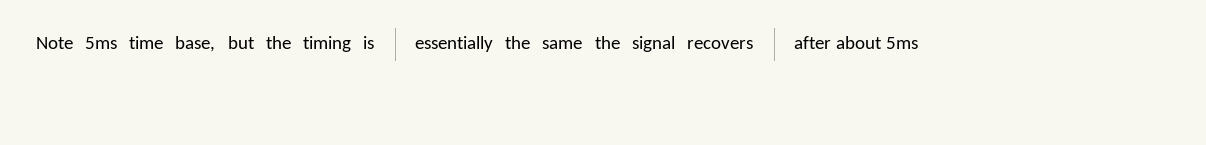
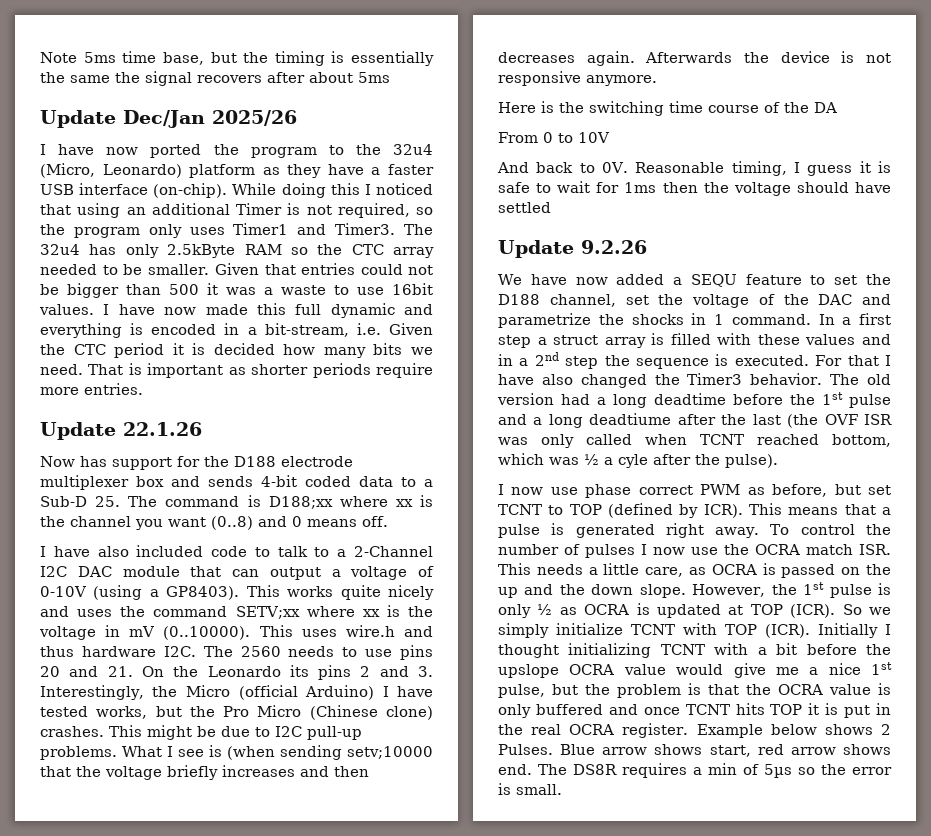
+ Update Dec/Jan 2025/26
+ I have now ported the program to the 32u4 (Micro, Leonardo) platform as they have a faster USB interface (on-chip). While doing this I noticed that using an additional Timer is not required, so the program only uses Timer1 and Timer3. The 32u4 has only 2.5kByte RAM so the CTC array needed to be smaller. Given that entries could not be bigger than 500 it was a waste to use 16bit values. I have now made this full dynamic and everything is encoded in a bit-stream, i.e. Given the CTC period it is decided how many bits we need. That is important as shorter periods require more entries.
+ Update 22.1.26
+ Now has support for the D188 electrode multiplexer box and sends 4-bit coded data to a Sub-D 25. The command is D188;xx where xx is the channel you want (0..8) and 0 means off.
+ I have also included code to talk to a 2-Channel I2C DAC module that can output a voltage of 0-10V (using a GP8403). This works quite nicely and uses the command SETV;xx where xx is the voltage in mV (0..10000). This uses wire.h and thus hardware I2C. The 2560 needs to use pins 20 and 21. On the Leonardo its pins 2 and 3. Interestingly, the Micro (official Arduino) I have tested works, but the Pro Micro (Chinese clone) crashes. This might be due to I2C pull-up problems. What I see is (when sending setv;10000 that the voltage briefly increases and then decreases again. Afterwards the device is not responsive anymore.
+ Here is the switching time course of the DA
+ From 0 to 10V
+ And back to 0V. Reasonable timing, I guess it is safe to wait for 1ms then the voltage should have settled
+ Update 9.2.26
+ We have now added a SEQU feature to set the D188 channel, set the voltage of the DAC and parametrize the shocks in 1 command. In a first step a struct array is filled with these values and in a 2nd step the sequence is executed. For that I have also changed the Timer3 behavior. The old version had a long deadtime before the 1st pulse and a long deadtiume after the last (the OVF ISR was only called when TCNT reached bottom, which was ½ a cyle after the pulse).
+ I now use phase correct PWM as before, but set TCNT to TOP (defined by ICR). This means that a pulse is generated right away. To control the number of pulses I now use the OCRA match ISR. This needs a little care, as OCRA is passed on the up and the down slope. However, the 1st pulse is only ½ as OCRA is updated at TOP (ICR). So we simply initialize TCNT with TOP (ICR). Initially I thought initializing TCNT with a bit before the upslope OCRA value would give me a nice 1st pulse, but the problem is that the OCRA value is only buffered and once TCNT hits TOP it is put in the real OCRA register. Example below shows 2 Pulses. Blue arrow shows start, red arrow shows end. The DS8R requires a min of 5µs so the error is small.

